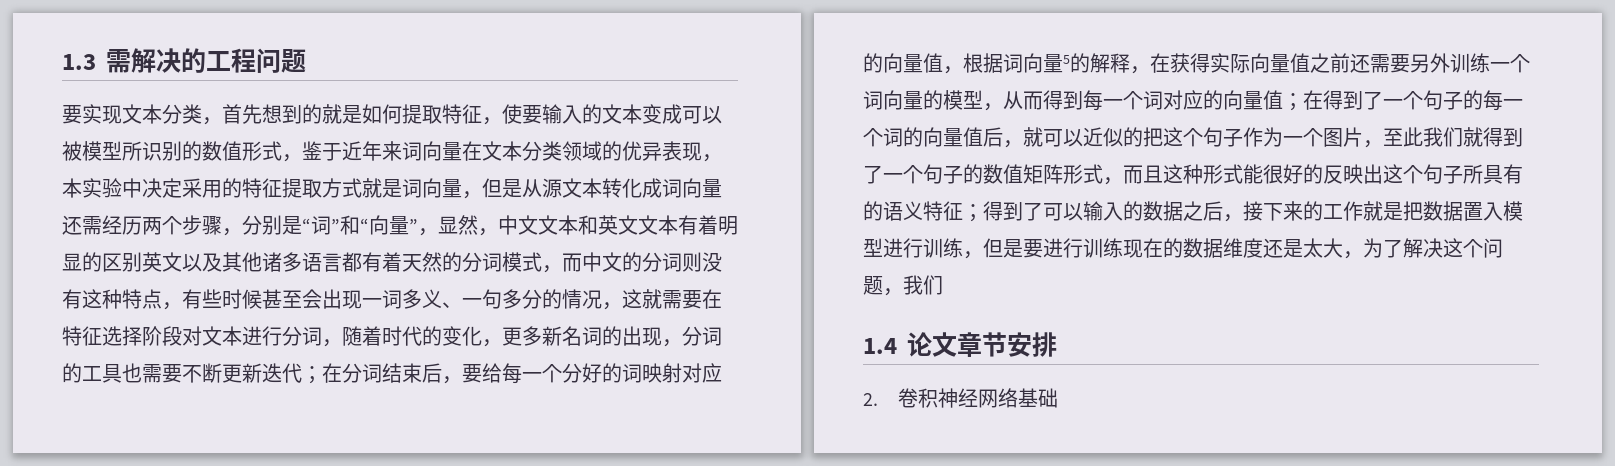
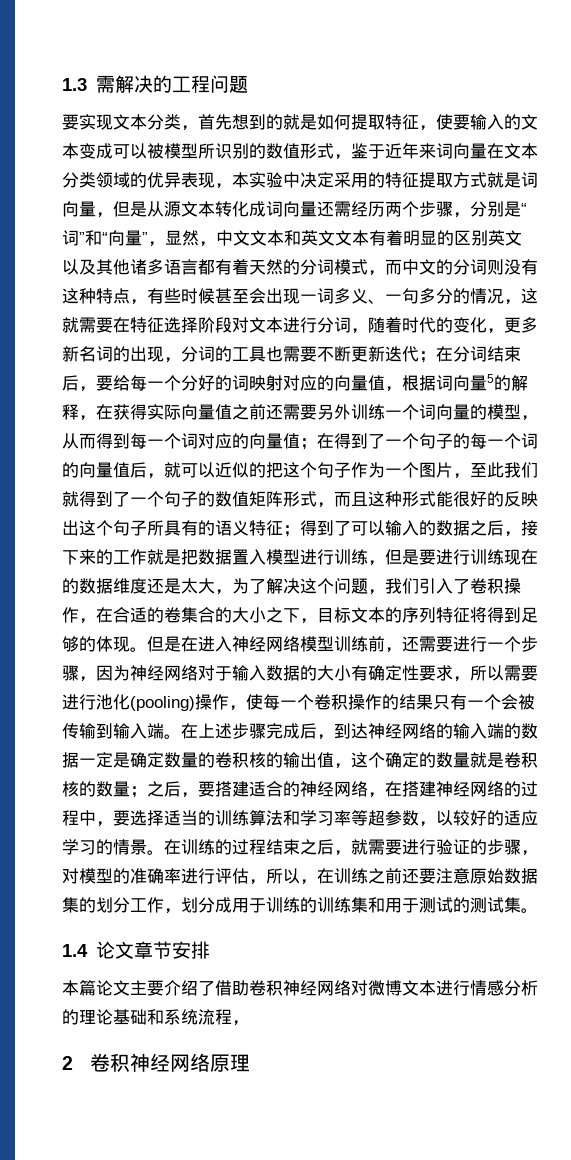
- 得到了可以输入的数据之后，接下来的工作就是把数据置入模型进行训练，但是要进行训练现在的数据维度还是太大，为了解决这个问题，我们
+ 得到了可以输入的数据之后，接下来的工作就是把数据置入模型进行训练，但是要进行训练现在的数据维度还是太大，为了解决这个问题，我们引入了卷积操作，在合适的卷集合的大小之下，目标文本的序列特征将得到足够的体现。但是在进入神经网络模型训练前，还需要进行一个步骤，因为神经网络对于输入数据的大小有确定性要求，所以需要进行池化(pooling)操作，使每一个卷积操作的结果只有一个会被传输到输入端。在上述步骤完成后，到达神经网络的输入端的数据一定是确定数量的卷积核的输出值，这个确定的数量就是卷积核的数量；之后，要搭建适合的神经网络，在搭建神经网络的过程中，要选择适当的训练算法和学习率等超参数，以较好的适应学习的情景。在训练的过程结束之后，就需要进行验证的步骤，对模型的准确率进行评估，所以，在训练之前还要注意原始数据集的划分工作，划分成用于训练的训练集和用于测试的测试集。
  1.4论文章节安排
- 2.卷积神经网络基础
+ 本篇论文主要介绍了借助卷积神经网络对微博文本进行情感分析的理论基础和系统流程，
+ 2卷积神经网络原理

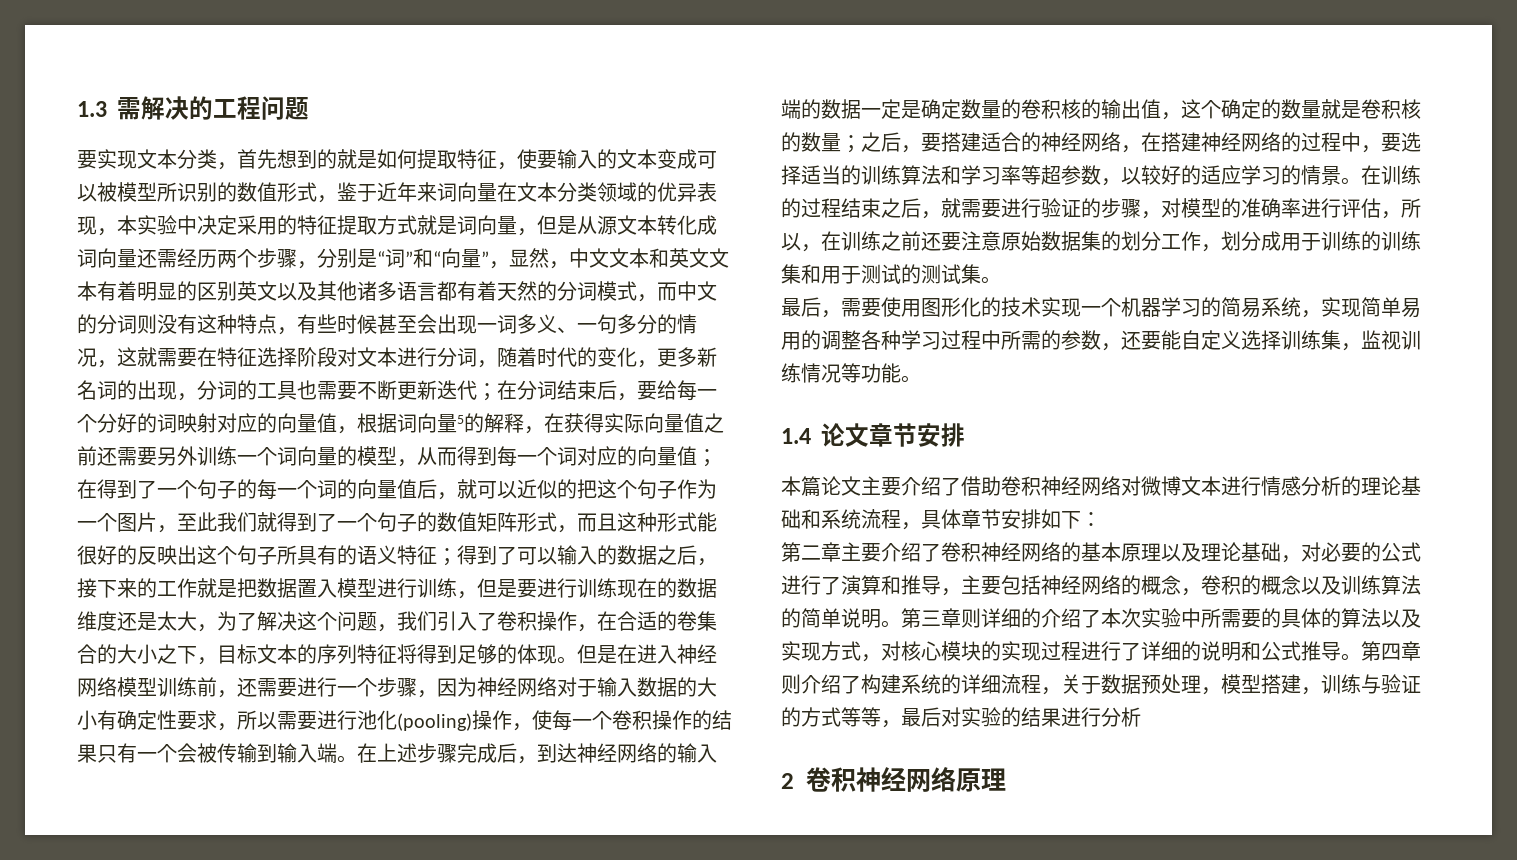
+ 最后，需要使用图形化的技术实现一个机器学习的简易系统，实现简单易用的调整各种学习过程中所需的参数，还要能自定义选择训练集，监视训练情况等功能。
- 本篇论文主要介绍了借助卷积神经网络对微博文本进行情感分析的理论基础和系统流程，
+ 本篇论文主要介绍了借助卷积神经网络对微博文本进行情感分析的理论基础和系统流程，具体章节安排如下：
+ 第二章主要介绍了卷积神经网络的基本原理以及理论基础，对必要的公式进行了演算和推导，主要包括神经网络的概念，卷积的概念以及训练算法的简单说明。第三章则详细的介绍了本次实验中所需要的具体的算法以及实现方式，对核心模块的实现过程进行了详细的说明和公式推导。第四章则介绍了构建系统的详细流程，关于数据预处理，模型搭建，训练与验证的方式等等，最后对实验的结果进行分析

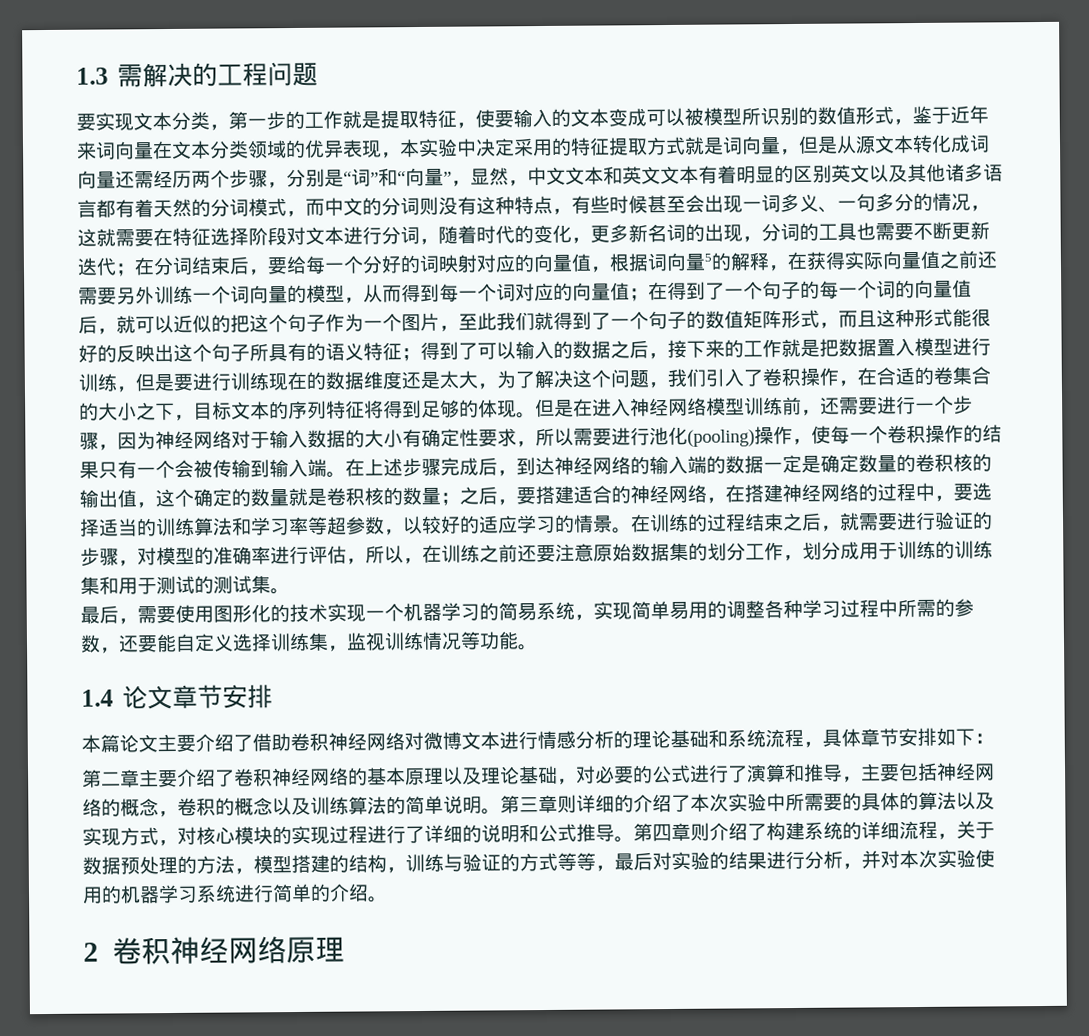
- 要实现文本分类，首先想到的就是如何提取特征，使要输入的文本变成可以被模型所识别的数值形式，鉴于近年来词向量在文本分类领域的优异表现，本实验中决定采用的特征提取方式就是词向量，但是从源文本转化成词向量还需经历两个步骤，分别是“词”和“向量”，显然，中文文本和英文文本有着明显的区别英文以及其他诸多语言都有着天然的分词模式，而中文的分词则没有这种特点，有些时候甚至会出现一词多义、一句多分的情况，这就需要在特征选择阶段对文本进行分词，随着时代的变化，更多新名词的出现，分词的工具也需要不断更新迭代；
+ 要实现文本分类，第一步的工作就是提取特征，使要输入的文本变成可以被模型所识别的数值形式，鉴于近年来词向量在文本分类领域的优异表现，本实验中决定采用的特征提取方式就是词向量，但是从源文本转化成词向量还需经历两个步骤，分别是“词”和“向量”，显然，中文文本和英文文本有着明显的区别英文以及其他诸多语言都有着天然的分词模式，而中文的分词则没有这种特点，有些时候甚至会出现一词多义、一句多分的情况，这就需要在特征选择阶段对文本进行分词，随着时代的变化，更多新名词的出现，分词的工具也需要不断更新迭代；
- 第四章则介绍了构建系统的详细流程，关于数据预处理，模型搭建，训练与验证的方式等等，最后对实验的结果进行分析
+ 第四章则介绍了构建系统的详细流程，关于数据预处理的方法，模型搭建的结构，训练与验证的方式等等，最后对实验的结果进行分析，并对本次实验使用的机器学习系统进行简单的介绍。

